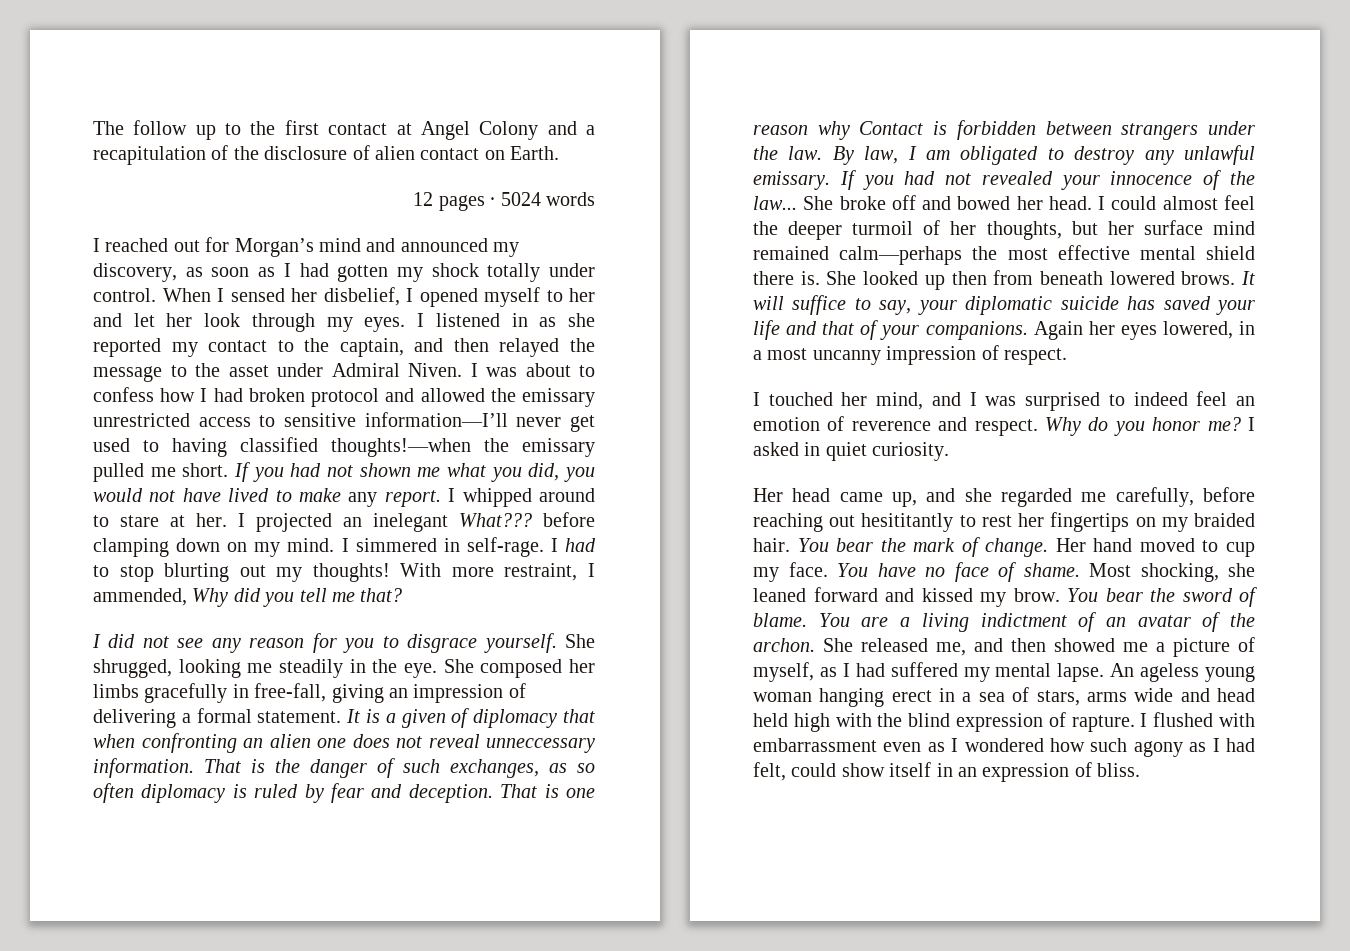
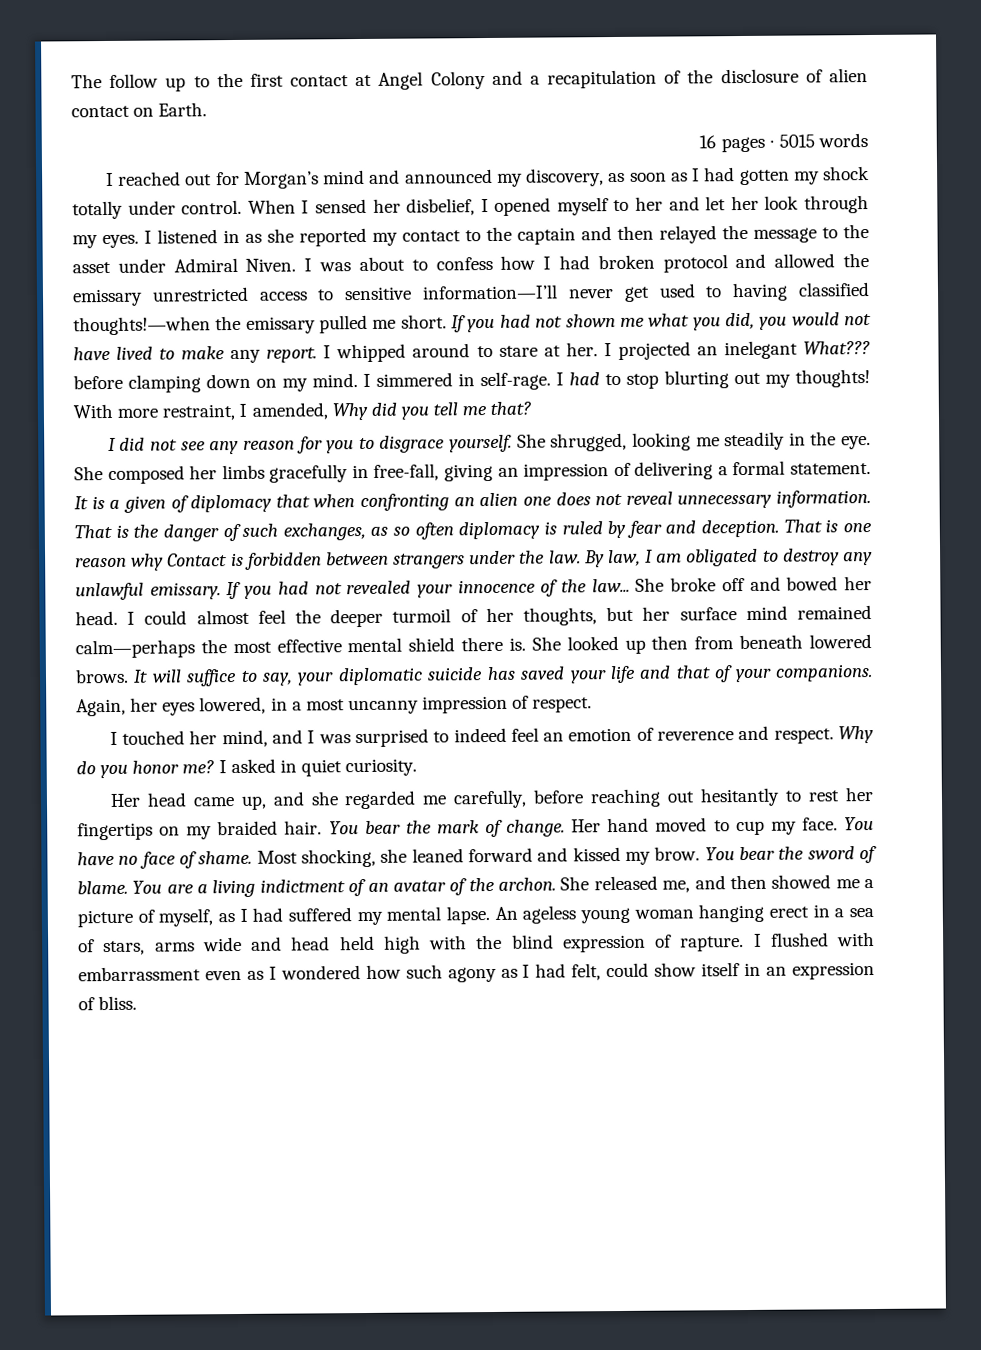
- 12 pages ∙ 5024 words
+ 16 pages ∙ 5015 words
- I listened in as she reported my contact to the captain, and then relayed the message to the asset under Admiral Niven.
+ I listened in as she reported my contact to the captain and then relayed the message to the asset under Admiral Niven.
- With more restraint, I ammended, Why did you tell me that?
+ With more restraint, I amended, Why did you tell me that?
- It is a given of diplomacy that when confronting an alien one does not reveal unneccessary information.
+ It is a given of diplomacy that when confronting an alien one does not reveal unnecessary information.
- Again her eyes lowered, in a most uncanny impression of respect.
+ Again, her eyes lowered, in a most uncanny impression of respect.
- Her head came up, and she regarded me carefully, before reaching out hesititantly to rest her fingertips on my braided hair.
+ Her head came up, and she regarded me carefully, before reaching out hesitantly to rest her fingertips on my braided hair.

